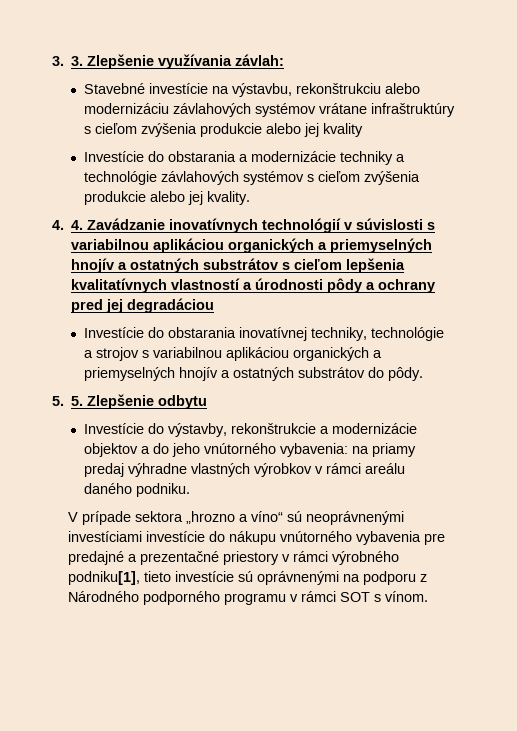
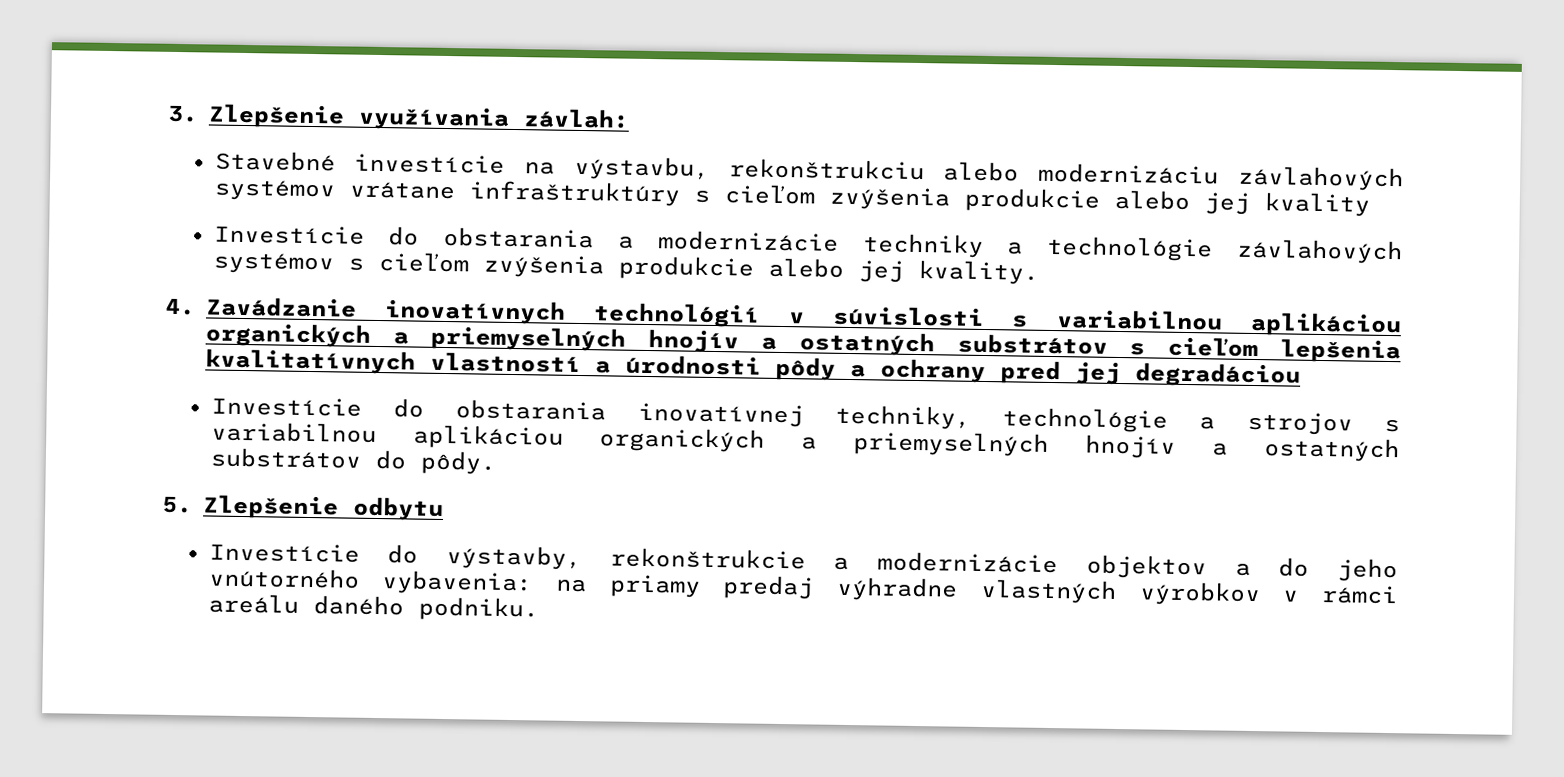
- 3. 3. Zlepšenie využívania závlah:
+ 3. Zlepšenie využívania závlah:
- 4. 4. Zavádzanie inovatívnych technológií v súvislosti s variabilnou aplikáciou organických a priemyselných hnojív a ostatných substrátov s cieľom lepšenia kvalitatívnych vlastností a úrodnosti pôdy a ochrany pred jej degradáciou
+ 4. Zavádzanie inovatívnych technológií v súvislosti s variabilnou aplikáciou organických a priemyselných hnojív a ostatných substrátov s cieľom lepšenia kvalitatívnych vlastností a úrodnosti pôdy a ochrany pred jej degradáciou
- 5. 5. Zlepšenie odbytu
+ 5. Zlepšenie odbytu
- V prípade sektora „hrozno a víno“ sú neoprávnenými investíciami investície do nákupu vnútorného vybavenia pre predajné a prezentačné priestory v rámci výrobného podniku[1], tieto investície sú oprávnenými na podporu z Národného podporného programu v rámci SOT s vínom.

